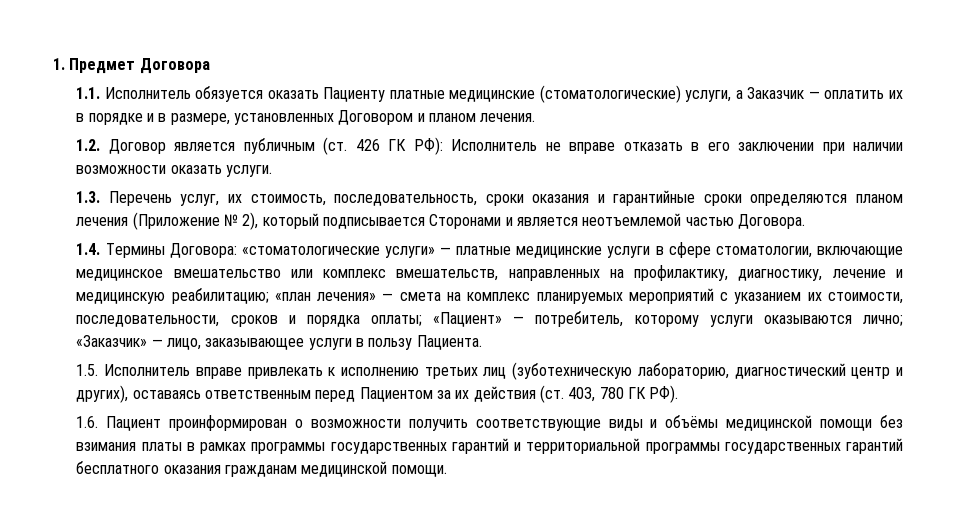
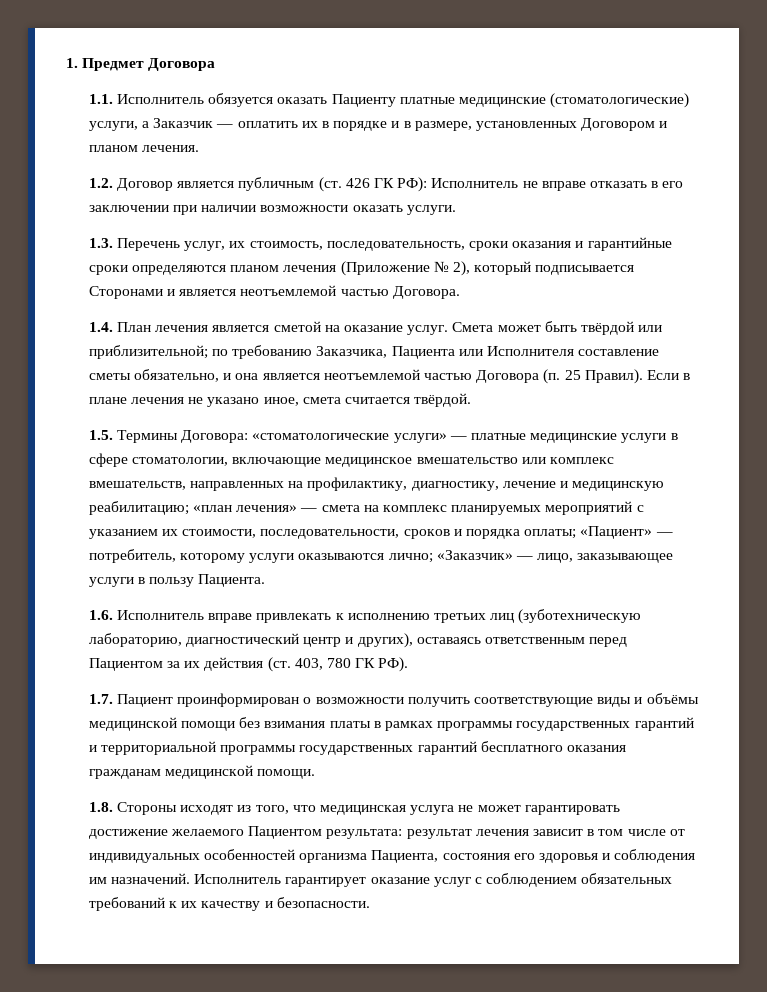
- 1.4. Термины Договора: «стоматологические услуги» — платные медицинские услуги в сфере стоматологии, включающие медицинское вмешательство или комплекс вмешательств, направленных на профилактику, диагностику, лечение и медицинскую реабилитацию; «план лечения» — смета на комплекс планируемых мероприятий с указанием их стоимости, последовательности, сроков и порядка оплаты; «Пациент» — потребитель, которому услуги оказываются лично; «Заказчик» — лицо, заказывающее услуги в пользу Пациента.
+ 1.4. План лечения является сметой на оказание услуг. Смета может быть твёрдой или приблизительной; по требованию Заказчика, Пациента или Исполнителя составление сметы обязательно, и она является неотъемлемой частью Договора (п. 25 Правил). Если в плане лечения не указано иное, смета считается твёрдой.
+ 1.5. Термины Договора: «стоматологические услуги» — платные медицинские услуги в сфере стоматологии, включающие медицинское вмешательство или комплекс вмешательств, направленных на профилактику, диагностику, лечение и медицинскую реабилитацию; «план лечения» — смета на комплекс планируемых мероприятий с указанием их стоимости, последовательности, сроков и порядка оплаты; «Пациент» — потребитель, которому услуги оказываются лично; «Заказчик» — лицо, заказывающее услуги в пользу Пациента.
- 1.5. Исполнитель вправе привлекать к исполнению третьих лиц (зуботехническую лабораторию, диагностический центр и других), оставаясь ответственным перед Пациентом за их действия (ст. 403, 780 ГК РФ).
+ 1.6. Исполнитель вправе привлекать к исполнению третьих лиц (зуботехническую лабораторию, диагностический центр и других), оставаясь ответственным перед Пациентом за их действия (ст. 403, 780 ГК РФ).
- 1.6. Пациент проинформирован о возможности получить соответствующие виды и объёмы медицинской помощи без взимания платы в рамках программы государственных гарантий и территориальной программы государственных гарантий бесплатного оказания гражданам медицинской помощи.
+ 1.7. Пациент проинформирован о возможности получить соответствующие виды и объёмы медицинской помощи без взимания платы в рамках программы государственных гарантий и территориальной программы государственных гарантий бесплатного оказания гражданам медицинской помощи.
+ 1.8. Стороны исходят из того, что медицинская услуга не может гарантировать достижение желаемого Пациентом результата: результат лечения зависит в том числе от индивидуальных особенностей организма Пациента, состояния его здоровья и соблюдения им назначений. Исполнитель гарантирует оказание услуг с соблюдением обязательных требований к их качеству и безопасности.

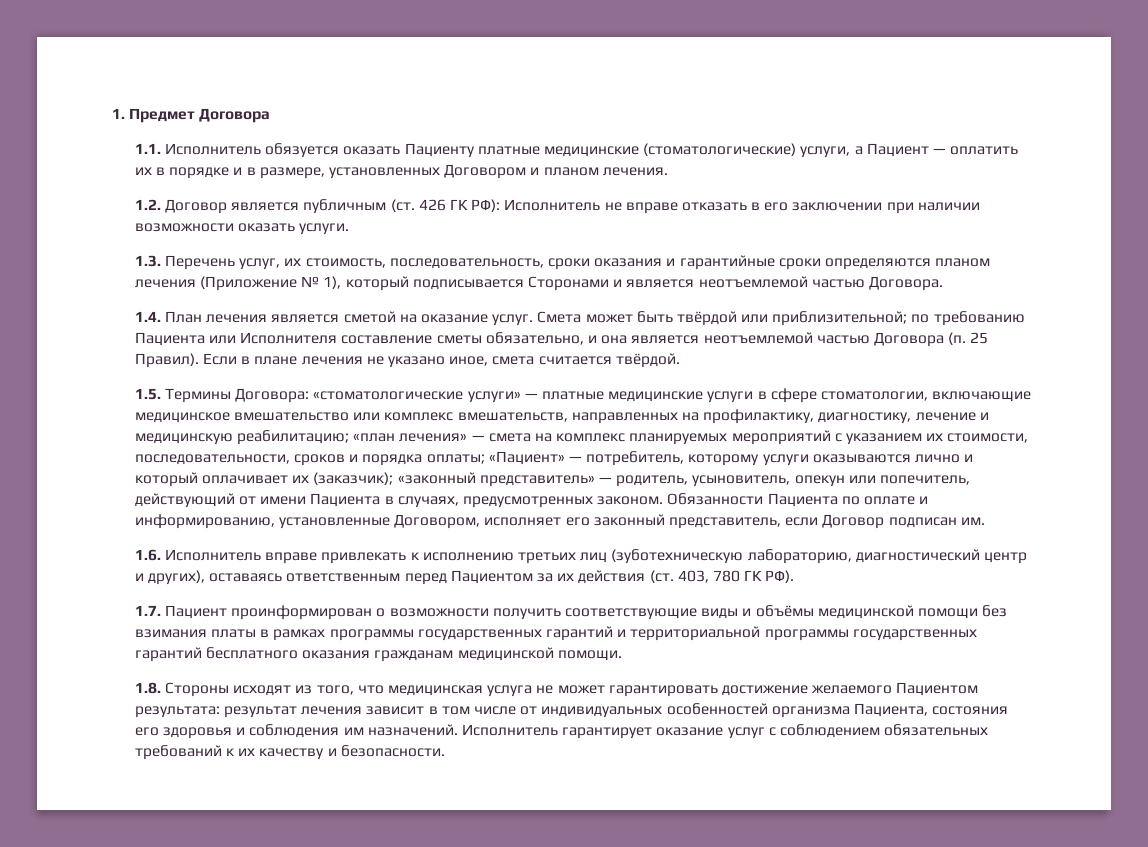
- 1.1. Исполнитель обязуется оказать Пациенту платные медицинские (стоматологические) услуги, а Заказчик — оплатить их в порядке и в размере, установленных Договором и планом лечения.
+ 1.1. Исполнитель обязуется оказать Пациенту платные медицинские (стоматологические) услуги, а Пациент — оплатить их в порядке и в размере, установленных Договором и планом лечения.
- 1.3. Перечень услуг, их стоимость, последовательность, сроки оказания и гарантийные сроки определяются планом лечения (Приложение № 2), который подписывается Сторонами и является неотъемлемой частью Договора.
+ 1.3. Перечень услуг, их стоимость, последовательность, сроки оказания и гарантийные сроки определяются планом лечения (Приложение № 1), который подписывается Сторонами и является неотъемлемой частью Договора.
- Смета может быть твёрдой или приблизительной; по требованию Заказчика, Пациента или Исполнителя составление сметы обязательно, и она является неотъемлемой частью Договора (п. 25 Правил).
+ Смета может быть твёрдой или приблизительной; по требованию Пациента или Исполнителя составление сметы обязательно, и она является неотъемлемой частью Договора (п. 25 Правил).
- 1.5. Термины Договора: «стоматологические услуги» — платные медицинские услуги в сфере стоматологии, включающие медицинское вмешательство или комплекс вмешательств, направленных на профилактику, диагностику, лечение и медицинскую реабилитацию; «план лечения» — смета на комплекс планируемых мероприятий с указанием их стоимости, последовательности, сроков и порядка оплаты; «Пациент» — потребитель, которому услуги оказываются лично; «Заказчик» — лицо, заказывающее услуги в пользу Пациента.
+ 1.5. Термины Договора: «стоматологические услуги» — платные медицинские услуги в сфере стоматологии, включающие медицинское вмешательство или комплекс вмешательств, направленных на профилактику, диагностику, лечение и медицинскую реабилитацию; «план лечения» — смета на комплекс планируемых мероприятий с указанием их стоимости, последовательности, сроков и порядка оплаты; «Пациент» — потребитель, которому услуги оказываются лично и который оплачивает их (заказчик); «законный представитель» — родитель, усыновитель, опекун или попечитель, действующий от имени Пациента в случаях, предусмотренных законом. Обязанности Пациента по оплате и информированию, установленные Договором, исполняет его законный представитель, если Договор подписан им.

